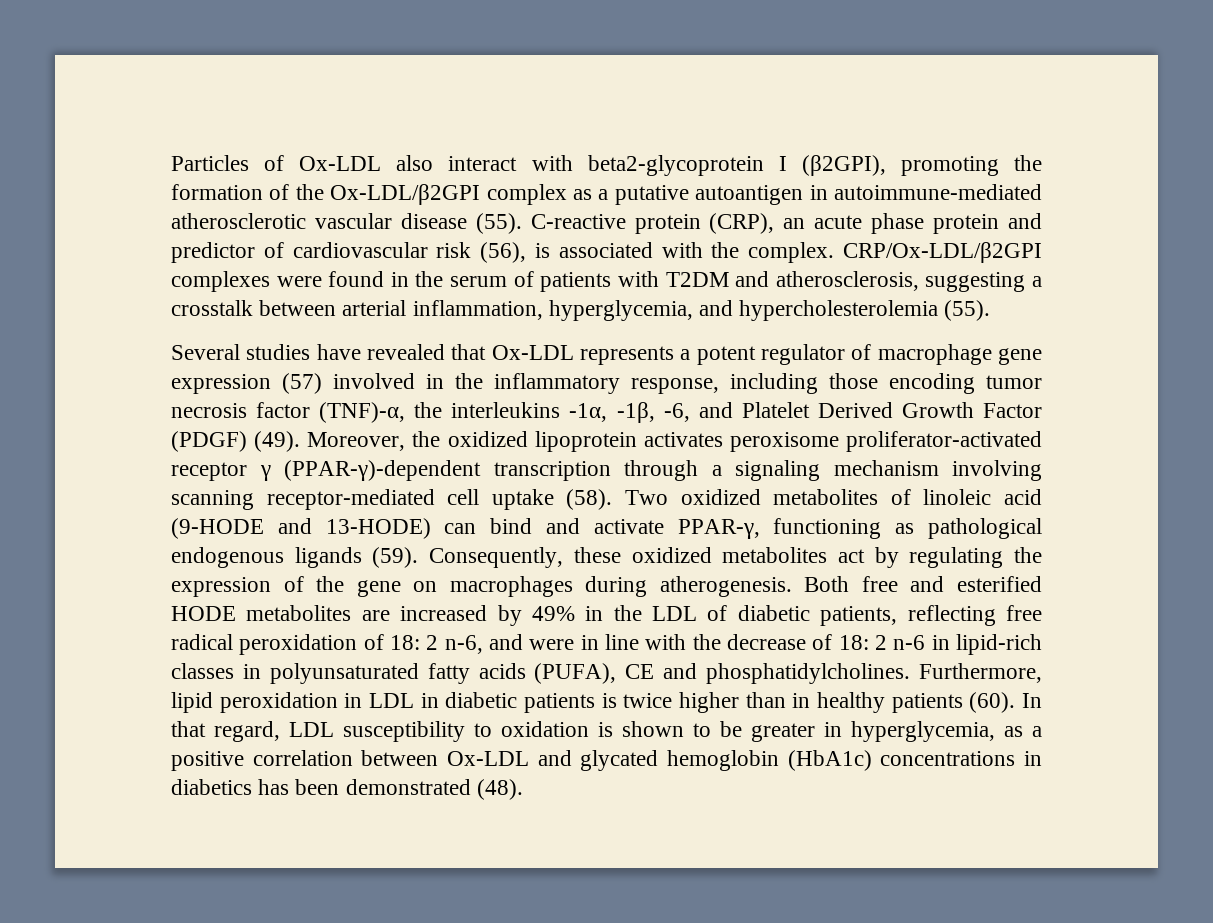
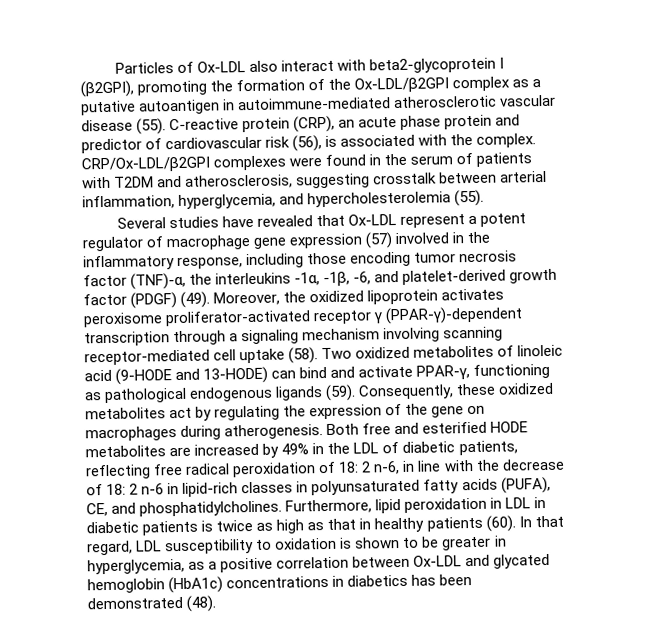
- CRP/Ox-LDL/β2GPI complexes were found in the serum of patients with T2DM and atherosclerosis, suggesting a crosstalk between arterial inflammation, hyperglycemia, and hypercholesterolemia (55).
+ CRP/Ox-LDL/β2GPI complexes were found in the serum of patients with T2DM and atherosclerosis, suggesting crosstalk between arterial inflammation, hyperglycemia, and hypercholesterolemia (55).
- Several studies have revealed that Ox-LDL represents a potent regulator of macrophage gene expression (57) involved in the inflammatory response, including those encoding tumor necrosis factor (TNF)-α, the interleukins -1α, -1β, -6, and Platelet Derived Growth Factor (PDGF) (49).
+ Several studies have revealed that Ox-LDL represent a potent regulator of macrophage gene expression (57) involved in the inflammatory response, including those encoding tumor necrosis factor (TNF)-α, the interleukins -1α, -1β, -6, and platelet-derived growth factor (PDGF) (49).
- Both free and esterified HODE metabolites are increased by 49% in the LDL of diabetic patients, reflecting free radical peroxidation of 18: 2 n-6, and were in line with the decrease of 18: 2 n-6 in lipid-rich classes in polyunsaturated fatty acids (PUFA), CE and phosphatidylcholines.
+ Both free and esterified HODE metabolites are increased by 49% in the LDL of diabetic patients, reflecting free radical peroxidation of 18: 2 n-6, in line with the decrease of 18: 2 n-6 in lipid-rich classes in polyunsaturated fatty acids (PUFA), CE, and phosphatidylcholines.
- Furthermore, lipid peroxidation in LDL in diabetic patients is twice higher than in healthy patients (60).
+ Furthermore, lipid peroxidation in LDL in diabetic patients is twice as high as that in healthy patients (60).

